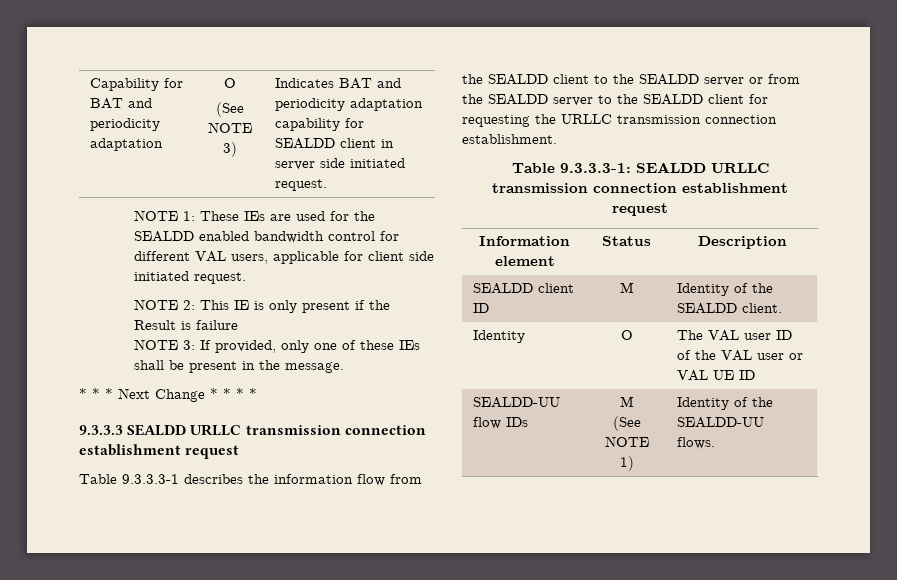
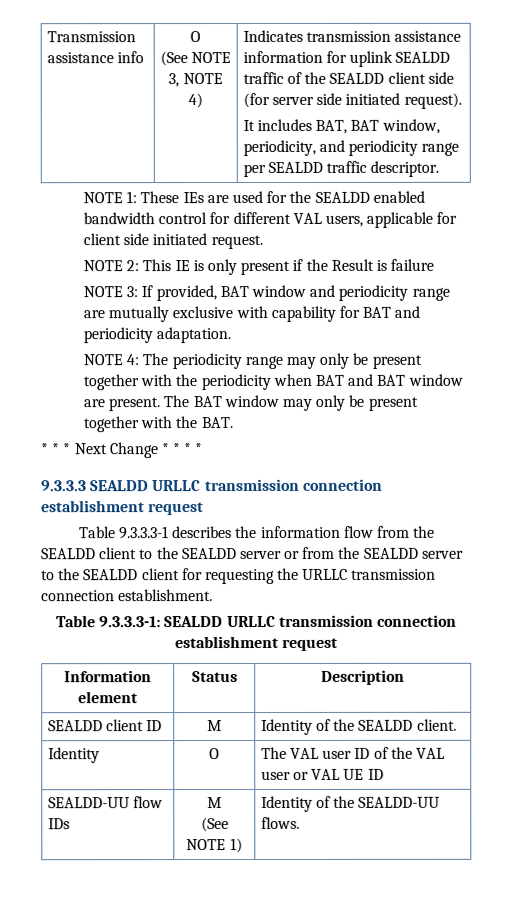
- Capability for BAT and periodicity adaptation | O
- (See NOTE 3) | Indicates BAT and periodicity adaptation capability for SEALDD client in server side initiated request.
+ Transmission assistance info | O
+ (See NOTE 3, NOTE 4) | Indicates transmission assistance information for uplink SEALDD traffic of the SEALDD client side (for server side initiated request).
+ It includes BAT, BAT window, periodicity, and periodicity range per SEALDD traffic descriptor.
- NOTE 3: If provided, only one of these IEs shall be present in the message.
+ NOTE 3: If provided, BAT window and periodicity range are mutually exclusive with capability for BAT and periodicity adaptation.
+ NOTE 4: The periodicity range may only be present together with the periodicity when BAT and BAT window are present. The BAT window may only be present together with the BAT.

